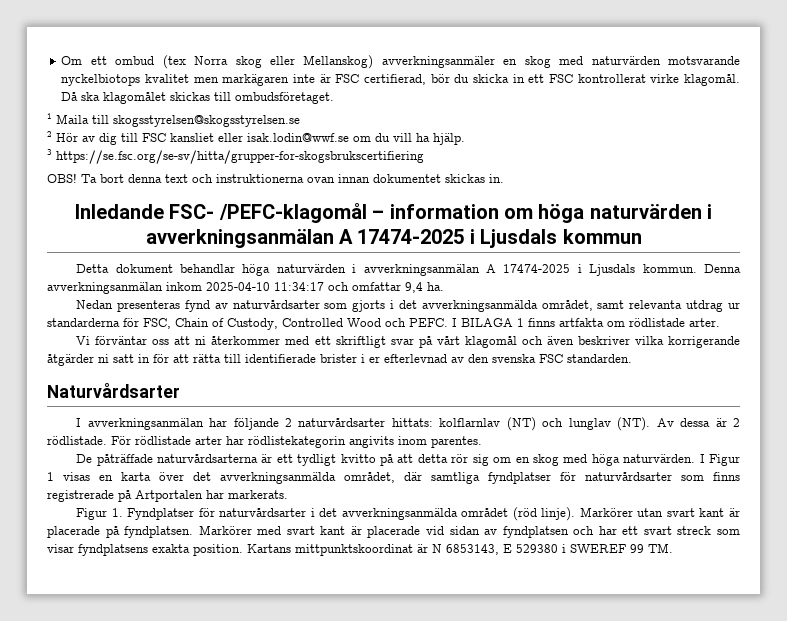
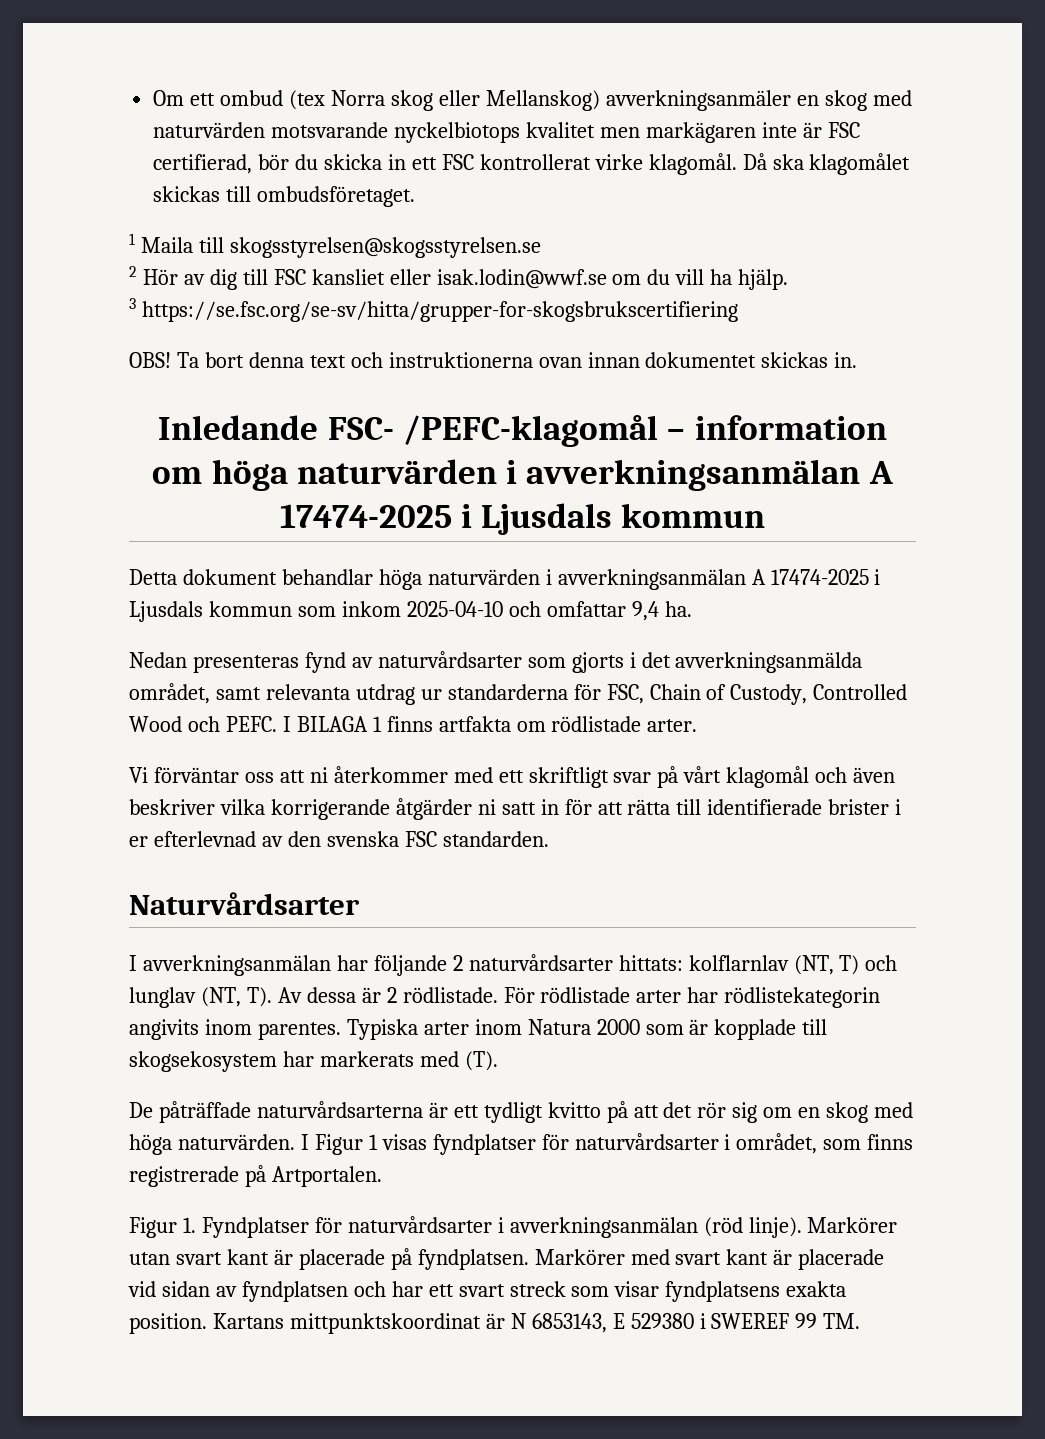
- Detta dokument behandlar höga naturvärden i avverkningsanmälan A 17474-2025 i Ljusdals kommun. Denna avverkningsanmälan inkom 2025-04-10 11:34:17 och omfattar 9,4 ha.
+ Detta dokument behandlar höga naturvärden i avverkningsanmälan A 17474-2025 i Ljusdals kommun som inkom 2025-04-10 och omfattar 9,4 ha.
- I avverkningsanmälan har följande 2 naturvårdsarter hittats: kolflarnlav (NT) och lunglav (NT). Av dessa är 2 rödlistade.
+ I avverkningsanmälan har följande 2 naturvårdsarter hittats: kolflarnlav (NT, T) och lunglav (NT, T). Av dessa är 2 rödlistade.
+ Typiska arter inom Natura 2000 som är kopplade till skogsekosystem har markerats med (T).
- De påträffade naturvårdsarterna är ett tydligt kvitto på att detta rör sig om en skog med höga naturvärden.
+ De påträffade naturvårdsarterna är ett tydligt kvitto på att det rör sig om en skog med höga naturvärden.
- I Figur 1 visas en karta över det avverkningsanmälda området, där samtliga fyndplatser för naturvårdsarter som finns registrerade på Artportalen har markerats.
+ I Figur 1 visas fyndplatser för naturvårdsarter i området, som finns registrerade på Artportalen.
- Figur 1. Fyndplatser för naturvårdsarter i det avverkningsanmälda området (röd linje).
+ Figur 1. Fyndplatser för naturvårdsarter i avverkningsanmälan (röd linje).

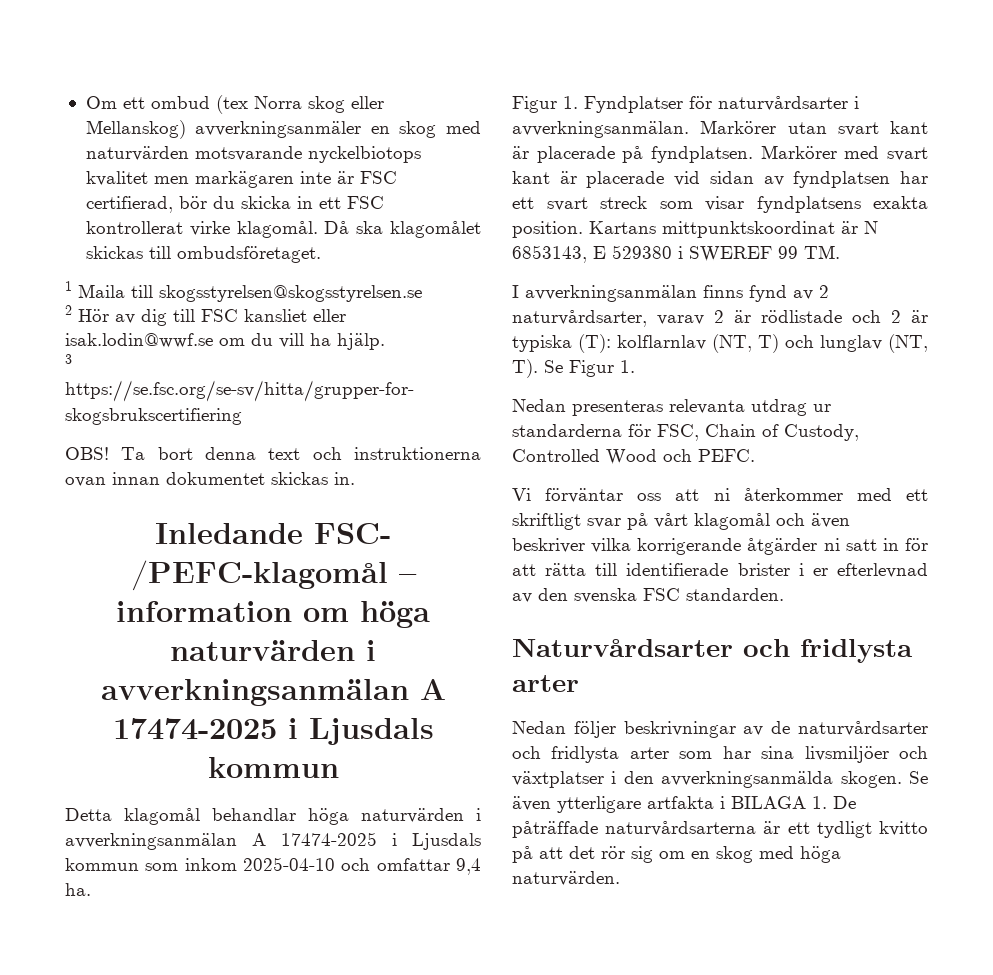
- Detta dokument behandlar höga naturvärden i avverkningsanmälan A 17474-2025 i Ljusdals kommun som inkom 2025-04-10 och omfattar 9,4 ha.
+ Detta klagomål behandlar höga naturvärden i avverkningsanmälan A 17474-2025 i Ljusdals kommun som inkom 2025-04-10 och omfattar 9,4 ha.
- Nedan presenteras fynd av naturvårdsarter som gjorts i det avverkningsanmälda området, samt relevanta utdrag ur standarderna för FSC, Chain of Custody, Controlled Wood och PEFC. I BILAGA 1 finns artfakta om rödlistade arter.
+ Figur 1. Fyndplatser för naturvårdsarter i avverkningsanmälan. Markörer utan svart kant är placerade på fyndplatsen. Markörer med svart kant är placerade vid sidan av fyndplatsen har ett svart streck som visar fyndplatsens exakta position. Kartans mittpunktskoordinat är N 6853143, E 529380 i SWEREF 99 TM.
+ I avverkningsanmälan finns fynd av 2 naturvårdsarter, varav 2 är rödlistade och 2 är typiska (T): kolflarnlav (NT, T) och lunglav (NT, T). Se Figur 1.
+ Nedan presenteras relevanta utdrag ur standarderna för FSC, Chain of Custody, Controlled Wood och PEFC.
- Naturvårdsarter
- I avverkningsanmälan har följande 2 naturvårdsarter hittats: kolflarnlav (NT, T) och lunglav (NT, T). Av dessa är 2 rödlistade. För rödlistade arter har rödlistekategorin angivits inom parentes. Typiska arter inom Natura 2000 som är kopplade till skogsekosystem har markerats med (T).
- De påträffade naturvårdsarterna är ett tydligt kvitto på att det rör sig om en skog med höga naturvärden. I Figur 1 visas fyndplatser för naturvårdsarter i området, som finns registrerade på Artportalen.
- Figur 1. Fyndplatser för naturvårdsarter i avverkningsanmälan (röd linje). Markörer utan svart kant är placerade på fyndplatsen. Markörer med svart kant är placerade vid sidan av fyndplatsen och har ett svart streck som visar fyndplatsens exakta position. Kartans mittpunktskoordinat är N 6853143, E 529380 i SWEREF 99 TM.
+ Naturvårdsarter och fridlysta arter
+ Nedan följer beskrivningar av de naturvårdsarter och fridlysta arter som har sina livsmiljöer och växtplatser i den avverkningsanmälda skogen. Se även ytterligare artfakta i BILAGA 1. De påträffade naturvårdsarterna är ett tydligt kvitto på att det rör sig om en skog med höga naturvärden.

